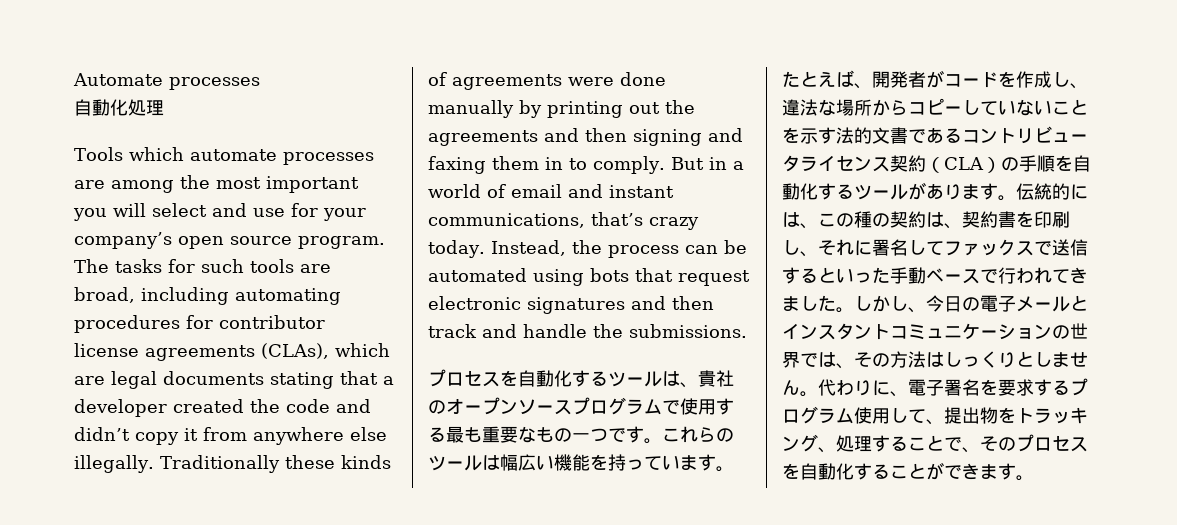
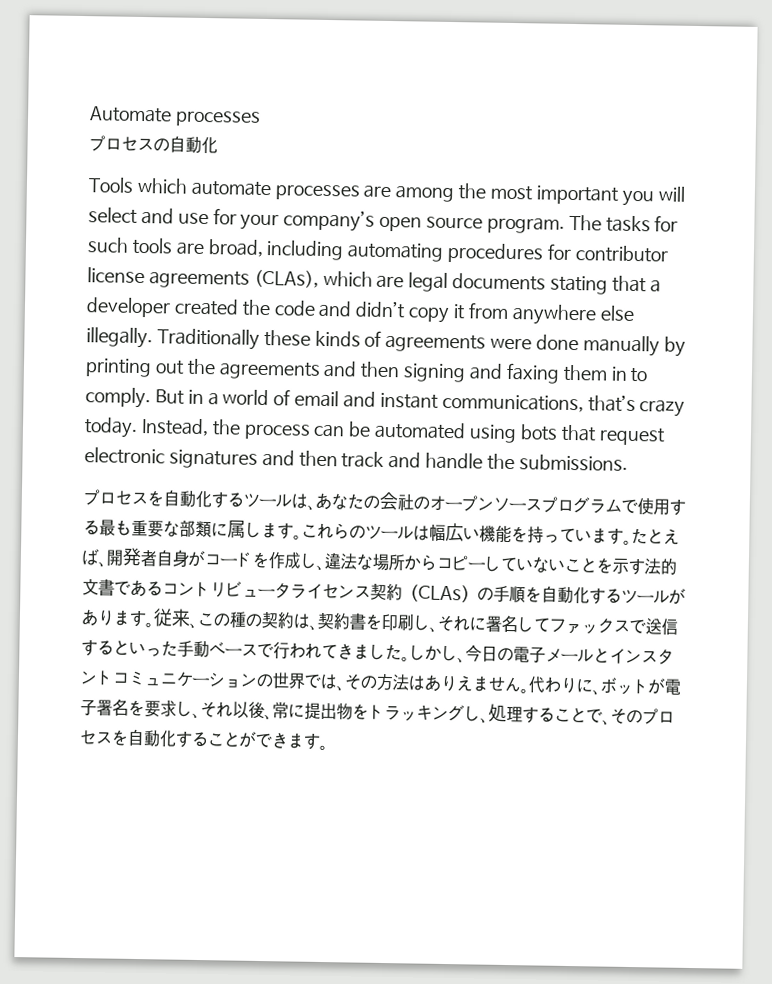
- 自動化処理
+ プロセスの自動化
- プロセスを自動化するツールは、貴社のオープンソースプログラムで使用する最も重要なもの一つです。
+ プロセスを自動化するツールは、あなたの会社のオープンソースプログラムで使用する最も重要な部類に属します。
- たとえば、開発者がコードを作成し、違法な場所からコピーしていないことを示す法的文書であるコントリビュータライセンス契約（CLA）の手順を自動化するツールがあります。
+ たとえば、開発者自身がコードを作成し、違法な場所からコピーしていないことを示す法的文書であるコントリビュータライセンス契約（CLAs）の手順を自動化するツールがあります。
- 伝統的には、この種の契約は、契約書を印刷し、それに署名してファックスで送信するといった手動ベースで行われてきました。
+ 従来、この種の契約は、契約書を印刷し、それに署名してファックスで送信するといった手動ベースで行われてきました。
- しかし、今日の電子メールとインスタントコミュニケーションの世界では、その方法はしっくりとしません。
+ しかし、今日の電子メールとインスタントコミュニケーションの世界では、その方法はありえません。
- 代わりに、電子署名を要求するプログラム使用して、提出物をトラッキング、処理することで、そのプロセスを自動化することができます。
+ 代わりに、ボットが電子署名を要求し、それ以後、常に提出物をトラッキングし、処理することで、そのプロセスを自動化することができます。

